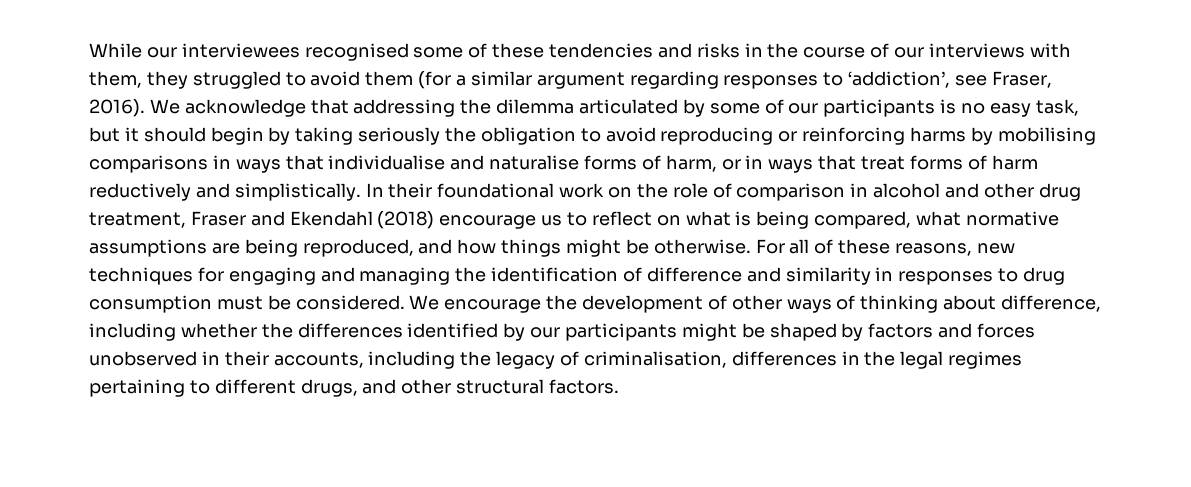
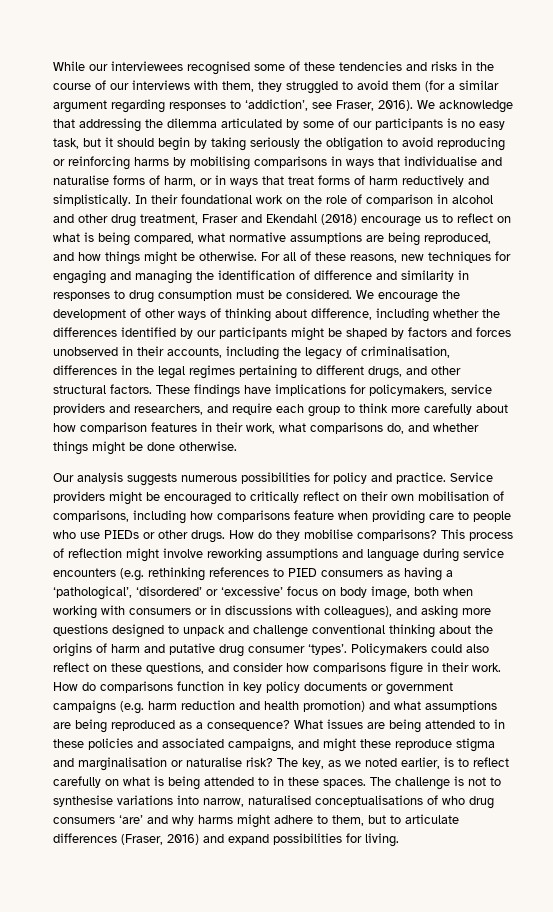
+ These findings have implications for policymakers, service providers and researchers, and require each group to think more carefully about how comparison features in their work, what comparisons do, and whether things might be done otherwise.
+ Our analysis suggests numerous possibilities for policy and practice. Service providers might be encouraged to critically reflect on their own mobilisation of comparisons, including how comparisons feature when providing care to people who use PIEDs or other drugs. How do they mobilise comparisons? This process of reflection might involve reworking assumptions and language during service encounters (e.g. rethinking references to PIED consumers as having a ‘pathological’, ‘disordered’ or ‘excessive’ focus on body image, both when working with consumers or in discussions with colleagues), and asking more questions designed to unpack and challenge conventional thinking about the origins of harm and putative drug consumer ‘types’. Policymakers could also reflect on these questions, and consider how comparisons figure in their work. How do comparisons function in key policy documents or government campaigns (e.g. harm reduction and health promotion) and what assumptions are being reproduced as a consequence? What issues are being attended to in these policies and associated campaigns, and might these reproduce stigma and marginalisation or naturalise risk? The key, as we noted earlier, is to reflect carefully on what is being attended to in these spaces. The challenge is not to synthesise variations into narrow, naturalised conceptualisations of who drug consumers ‘are’ and why harms might adhere to them, but to articulate differences (Fraser, 2016) and expand possibilities for living.

